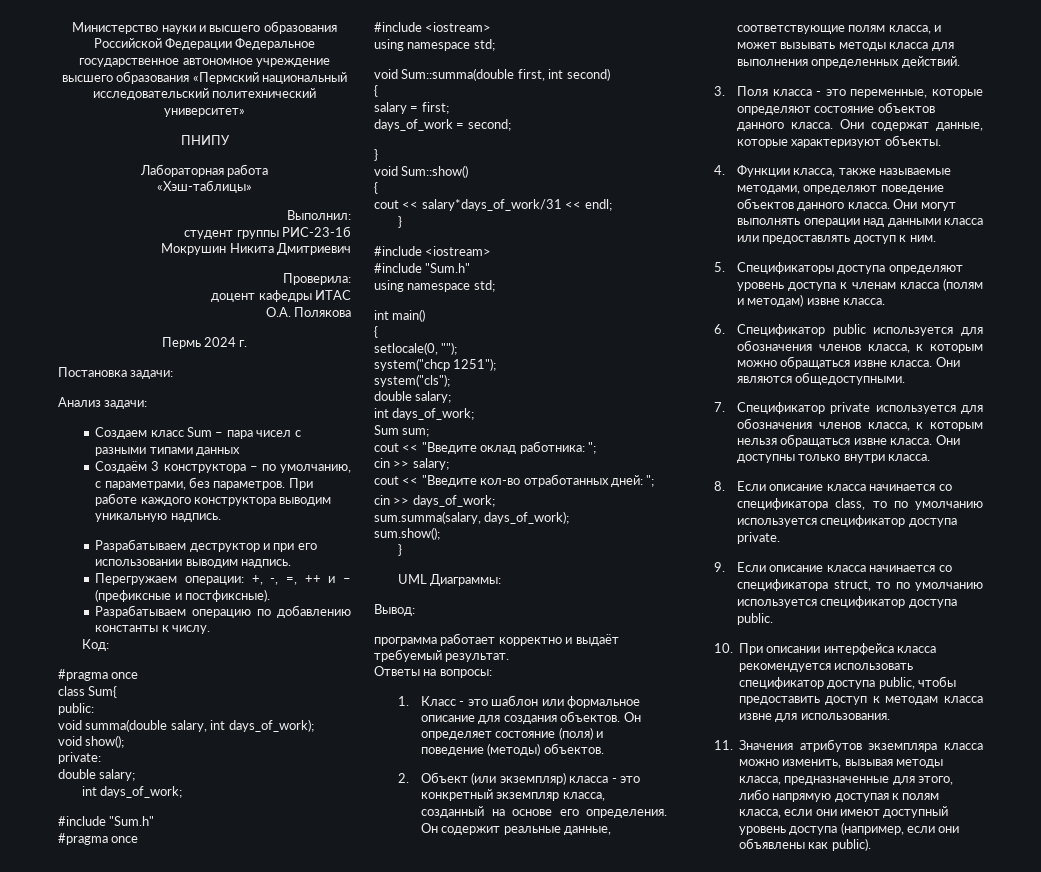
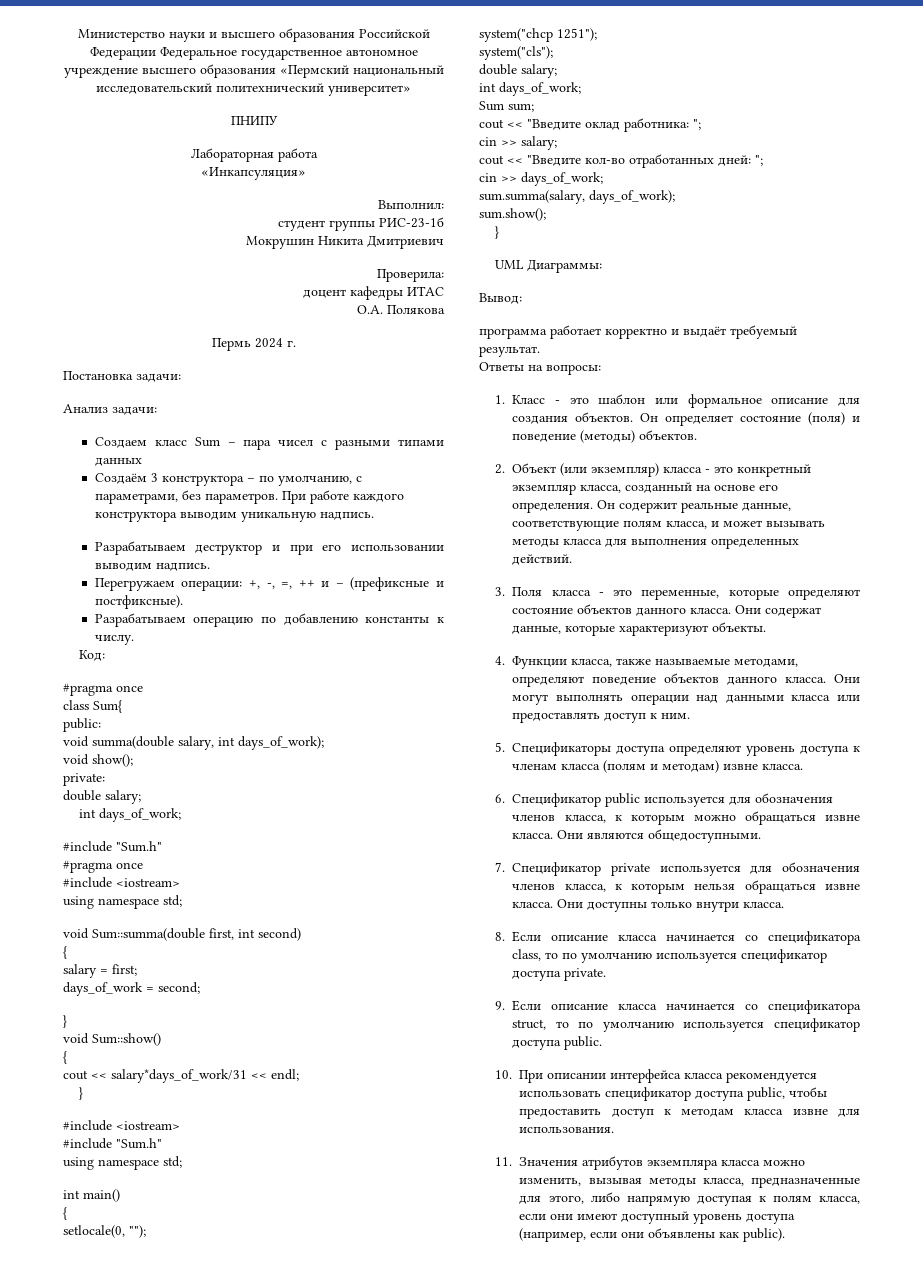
- «Хэш-таблицы»
+ «Инкапсуляция»

